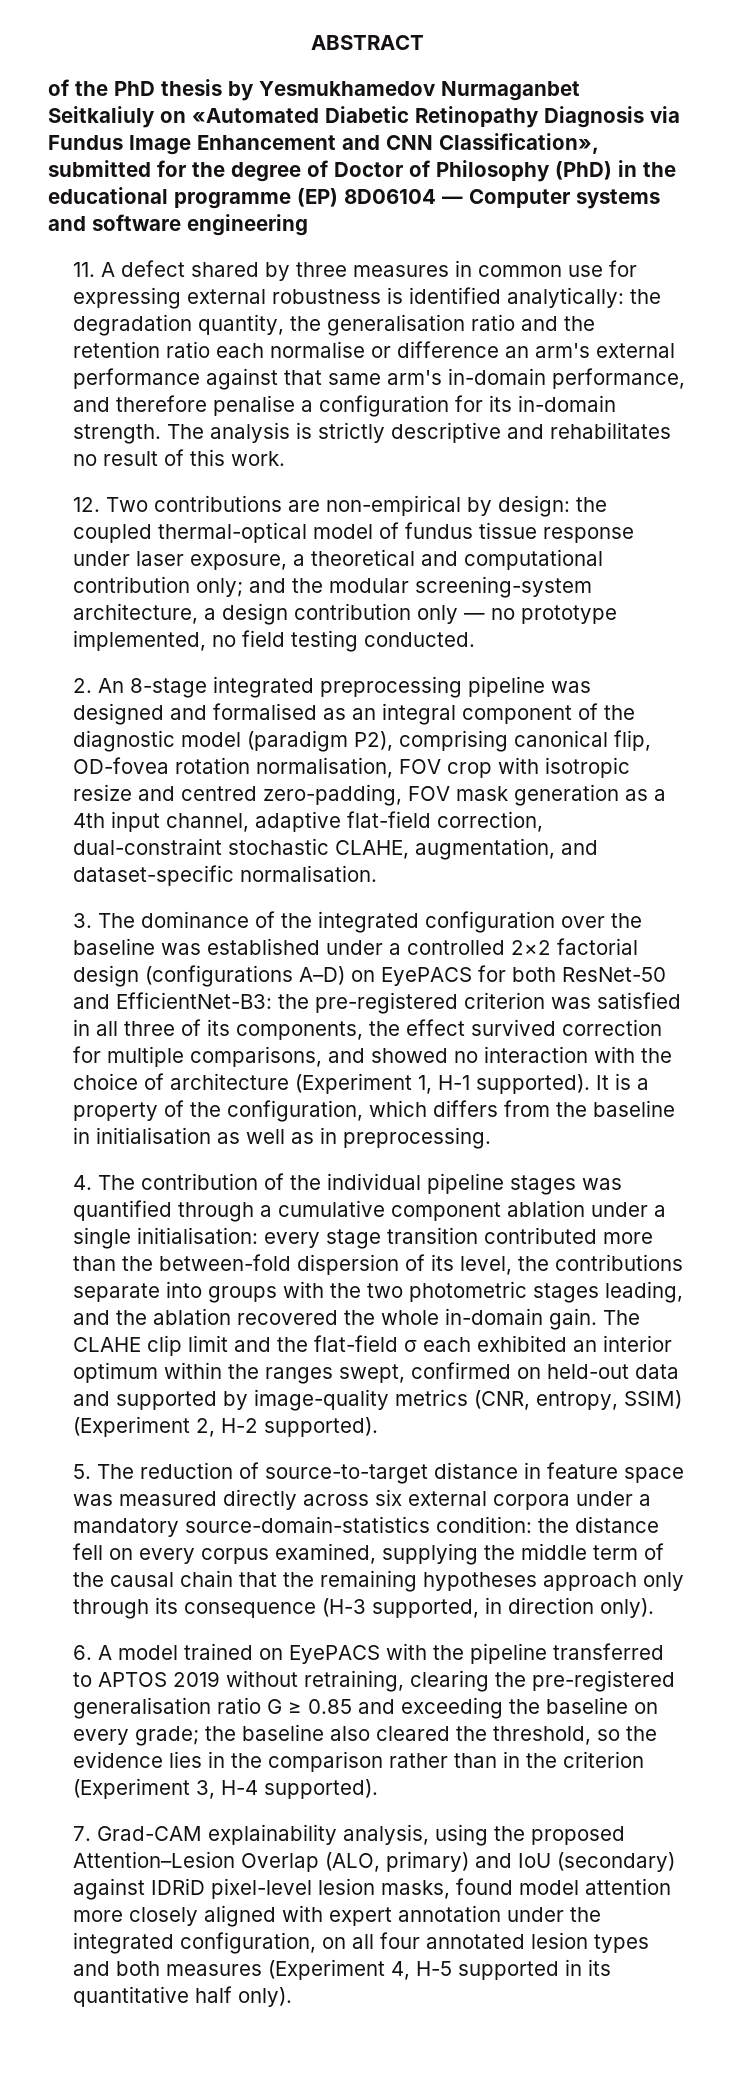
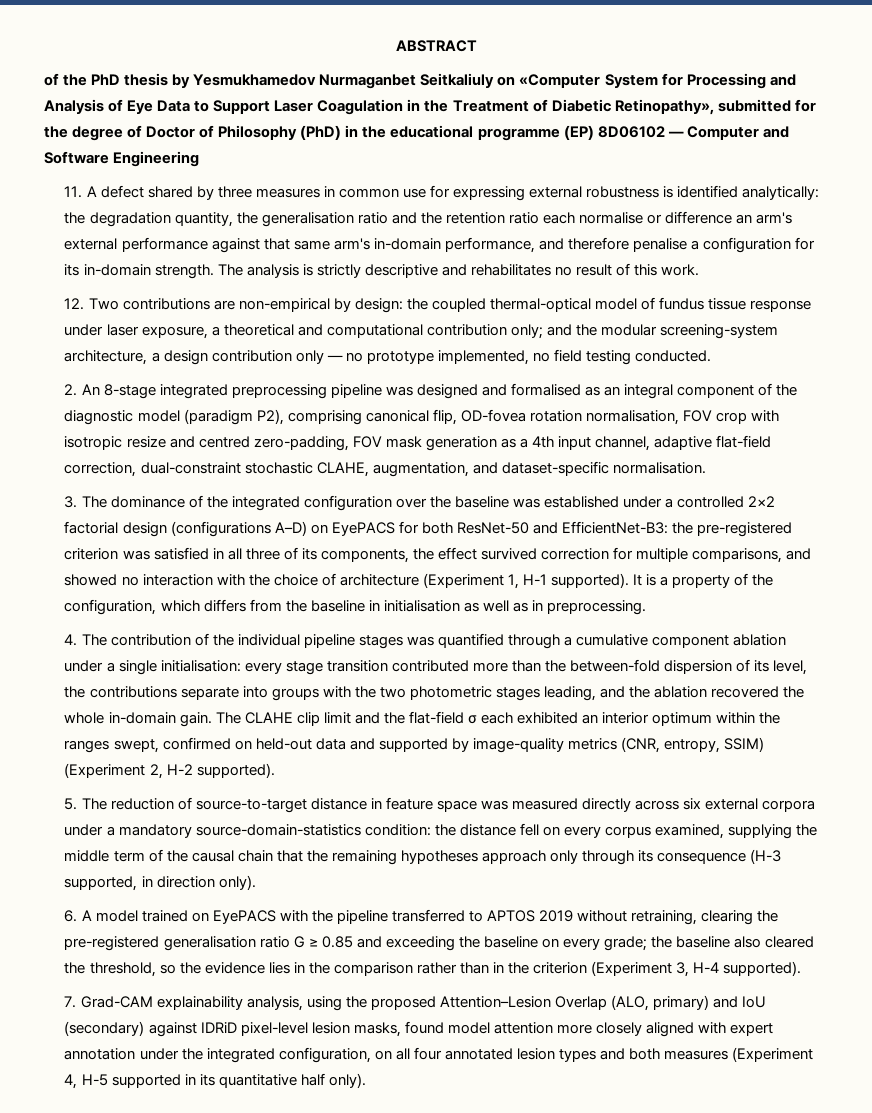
- of the PhD thesis by Yesmukhamedov Nurmaganbet Seitkaliuly on «Automated Diabetic Retinopathy Diagnosis via Fundus Image Enhancement and CNN Classification», submitted for the degree of Doctor of Philosophy (PhD) in the educational programme (EP) 8D06104 — Computer systems and software engineering
+ of the PhD thesis by Yesmukhamedov Nurmaganbet Seitkaliuly on «Computer System for Processing and Analysis of Eye Data to Support Laser Coagulation in the Treatment of Diabetic Retinopathy», submitted for the degree of Doctor of Philosophy (PhD) in the educational programme (EP) 8D06102 — Computer and Software Engineering

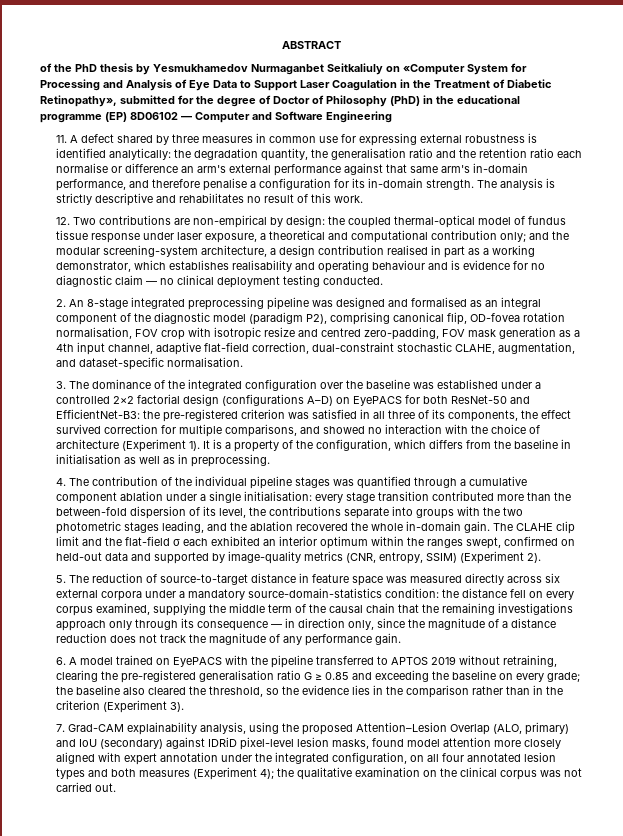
- 12. Two contributions are non-empirical by design: the coupled thermal-optical model of fundus tissue response under laser exposure, a theoretical and computational contribution only; and the modular screening-system architecture, a design contribution only — no prototype implemented, no field testing conducted.
+ 12. Two contributions are non-empirical by design: the coupled thermal-optical model of fundus tissue response under laser exposure, a theoretical and computational contribution only; and the modular screening-system architecture, a design contribution realised in part as a working demonstrator, which establishes realisability and operating behaviour and is evidence for no diagnostic claim — no clinical deployment testing conducted.
- 3. The dominance of the integrated configuration over the baseline was established under a controlled 2×2 factorial design (configurations A–D) on EyePACS for both ResNet-50 and EfficientNet-B3: the pre-registered criterion was satisfied in all three of its components, the effect survived correction for multiple comparisons, and showed no interaction with the choice of architecture (Experiment 1, H-1 supported).
+ 3. The dominance of the integrated configuration over the baseline was established under a controlled 2×2 factorial design (configurations A–D) on EyePACS for both ResNet-50 and EfficientNet-B3: the pre-registered criterion was satisfied in all three of its components, the effect survived correction for multiple comparisons, and showed no interaction with the choice of architecture (Experiment 1).
- The CLAHE clip limit and the flat-field σ each exhibited an interior optimum within the ranges swept, confirmed on held-out data and supported by image-quality metrics (CNR, entropy, SSIM) (Experiment 2, H-2 supported).
+ The CLAHE clip limit and the flat-field σ each exhibited an interior optimum within the ranges swept, confirmed on held-out data and supported by image-quality metrics (CNR, entropy, SSIM) (Experiment 2).
- 5. The reduction of source-to-target distance in feature space was measured directly across six external corpora under a mandatory source-domain-statistics condition: the distance fell on every corpus examined, supplying the middle term of the causal chain that the remaining hypotheses approach only through its consequence (H-3 supported, in direction only).
+ 5. The reduction of source-to-target distance in feature space was measured directly across six external corpora under a mandatory source-domain-statistics condition: the distance fell on every corpus examined, supplying the middle term of the causal chain that the remaining investigations approach only through its consequence — in direction only, since the magnitude of a distance reduction does not track the magnitude of any performance gain.
- 6. A model trained on EyePACS with the pipeline transferred to APTOS 2019 without retraining, clearing the pre-registered generalisation ratio G ≥ 0.85 and exceeding the baseline on every grade; the baseline also cleared the threshold, so the evidence lies in the comparison rather than in the criterion (Experiment 3, H-4 supported).
+ 6. A model trained on EyePACS with the pipeline transferred to APTOS 2019 without retraining, clearing the pre-registered generalisation ratio G ≥ 0.85 and exceeding the baseline on every grade; the baseline also cleared the threshold, so the evidence lies in the comparison rather than in the criterion (Experiment 3).
- 7. Grad-CAM explainability analysis, using the proposed Attention–Lesion Overlap (ALO, primary) and IoU (secondary) against IDRiD pixel-level lesion masks, found model attention more closely aligned with expert annotation under the integrated configuration, on all four annotated lesion types and both measures (Experiment 4, H-5 supported in its quantitative half only).
+ 7. Grad-CAM explainability analysis, using the proposed Attention–Lesion Overlap (ALO, primary) and IoU (secondary) against IDRiD pixel-level lesion masks, found model attention more closely aligned with expert annotation under the integrated configuration, on all four annotated lesion types and both measures (Experiment 4); the qualitative examination on the clinical corpus was not carried out.

